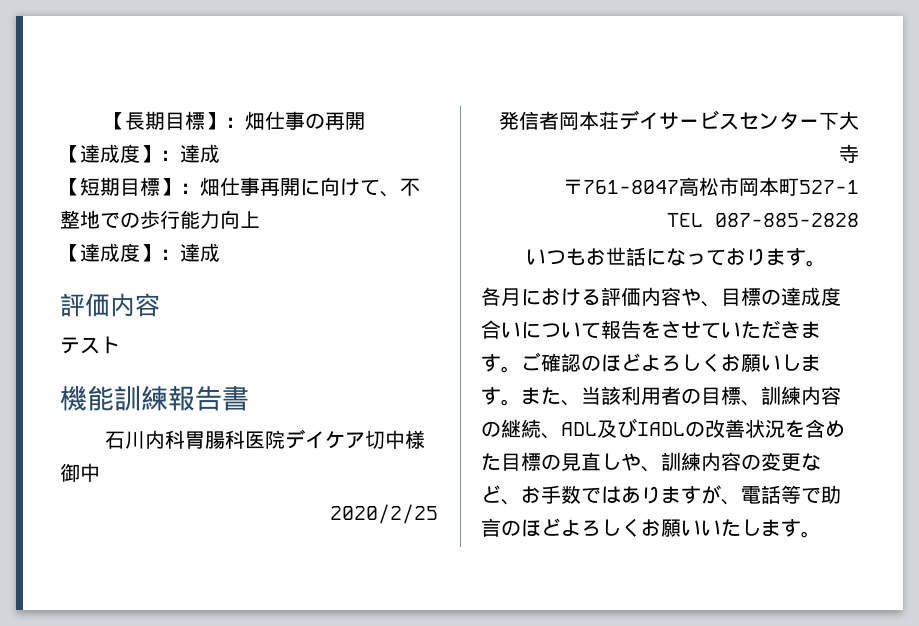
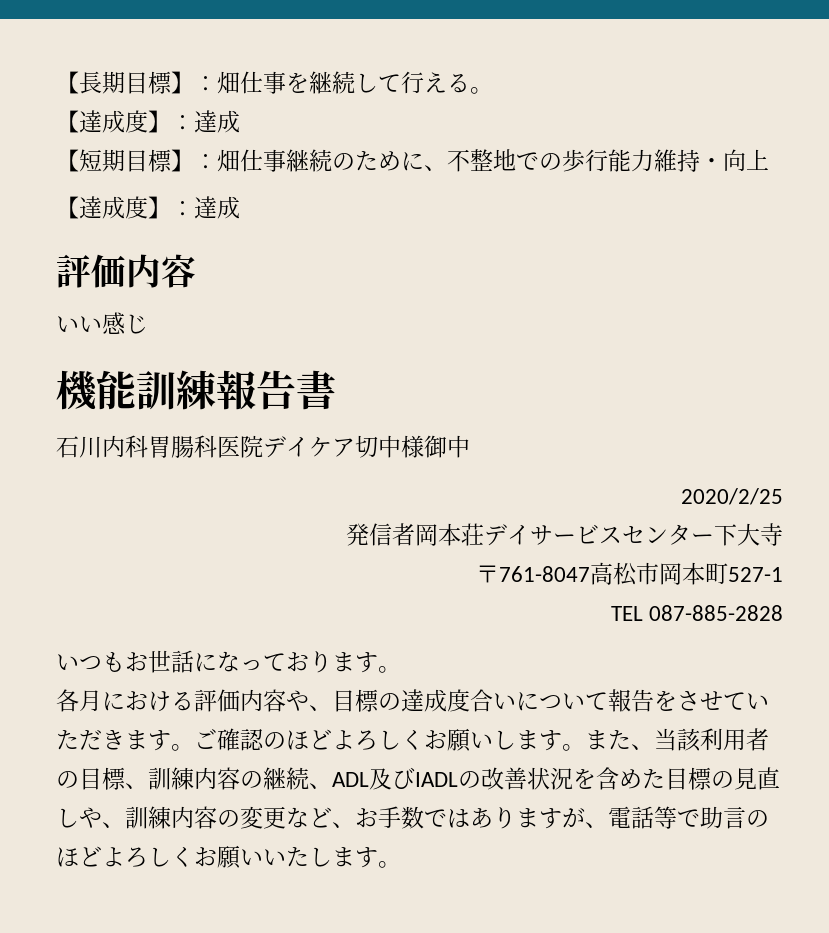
- 【長期目標】：畑仕事の再開
+ 【長期目標】：畑仕事を継続して行える。
- 【短期目標】：畑仕事再開に向けて、不整地での歩行能力向上
+ 【短期目標】：畑仕事継続のために、不整地での歩行能力維持・向上
- テスト
+ いい感じ

